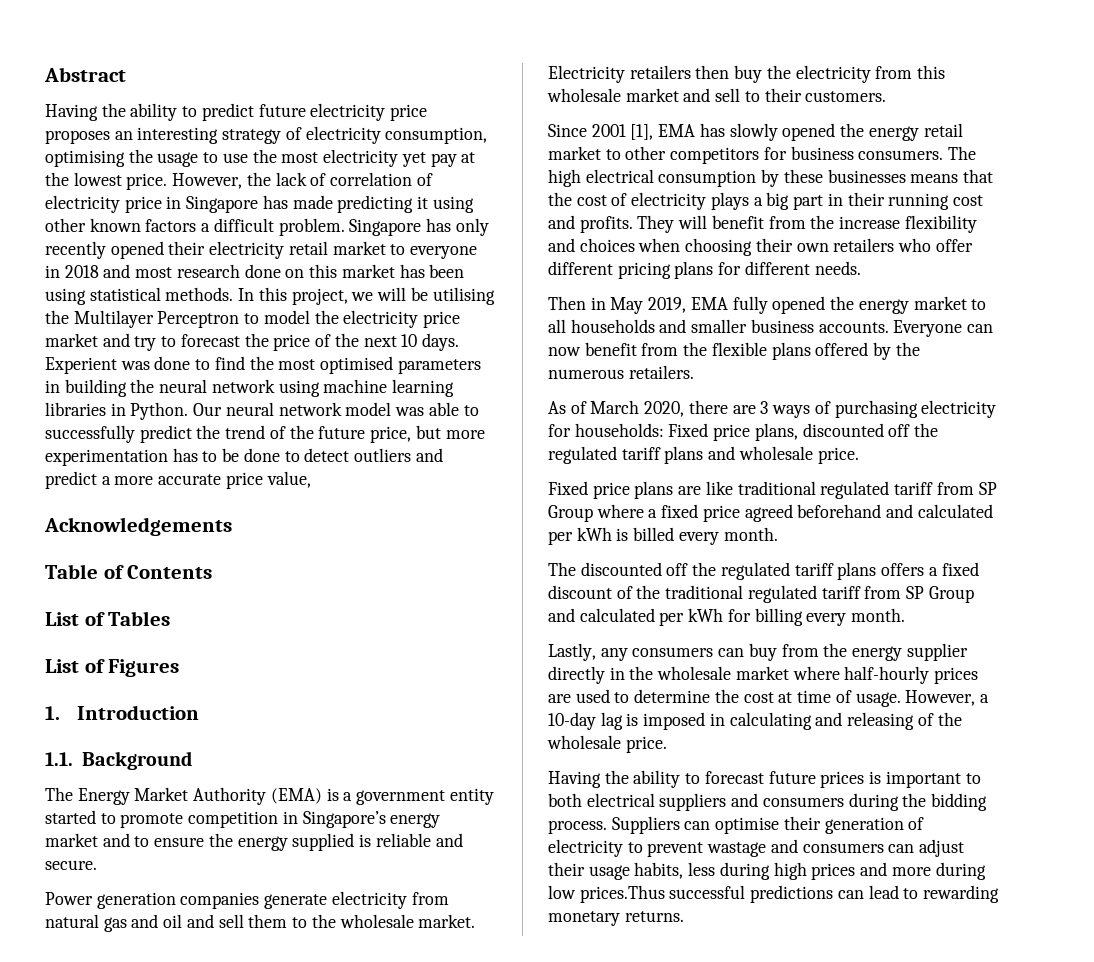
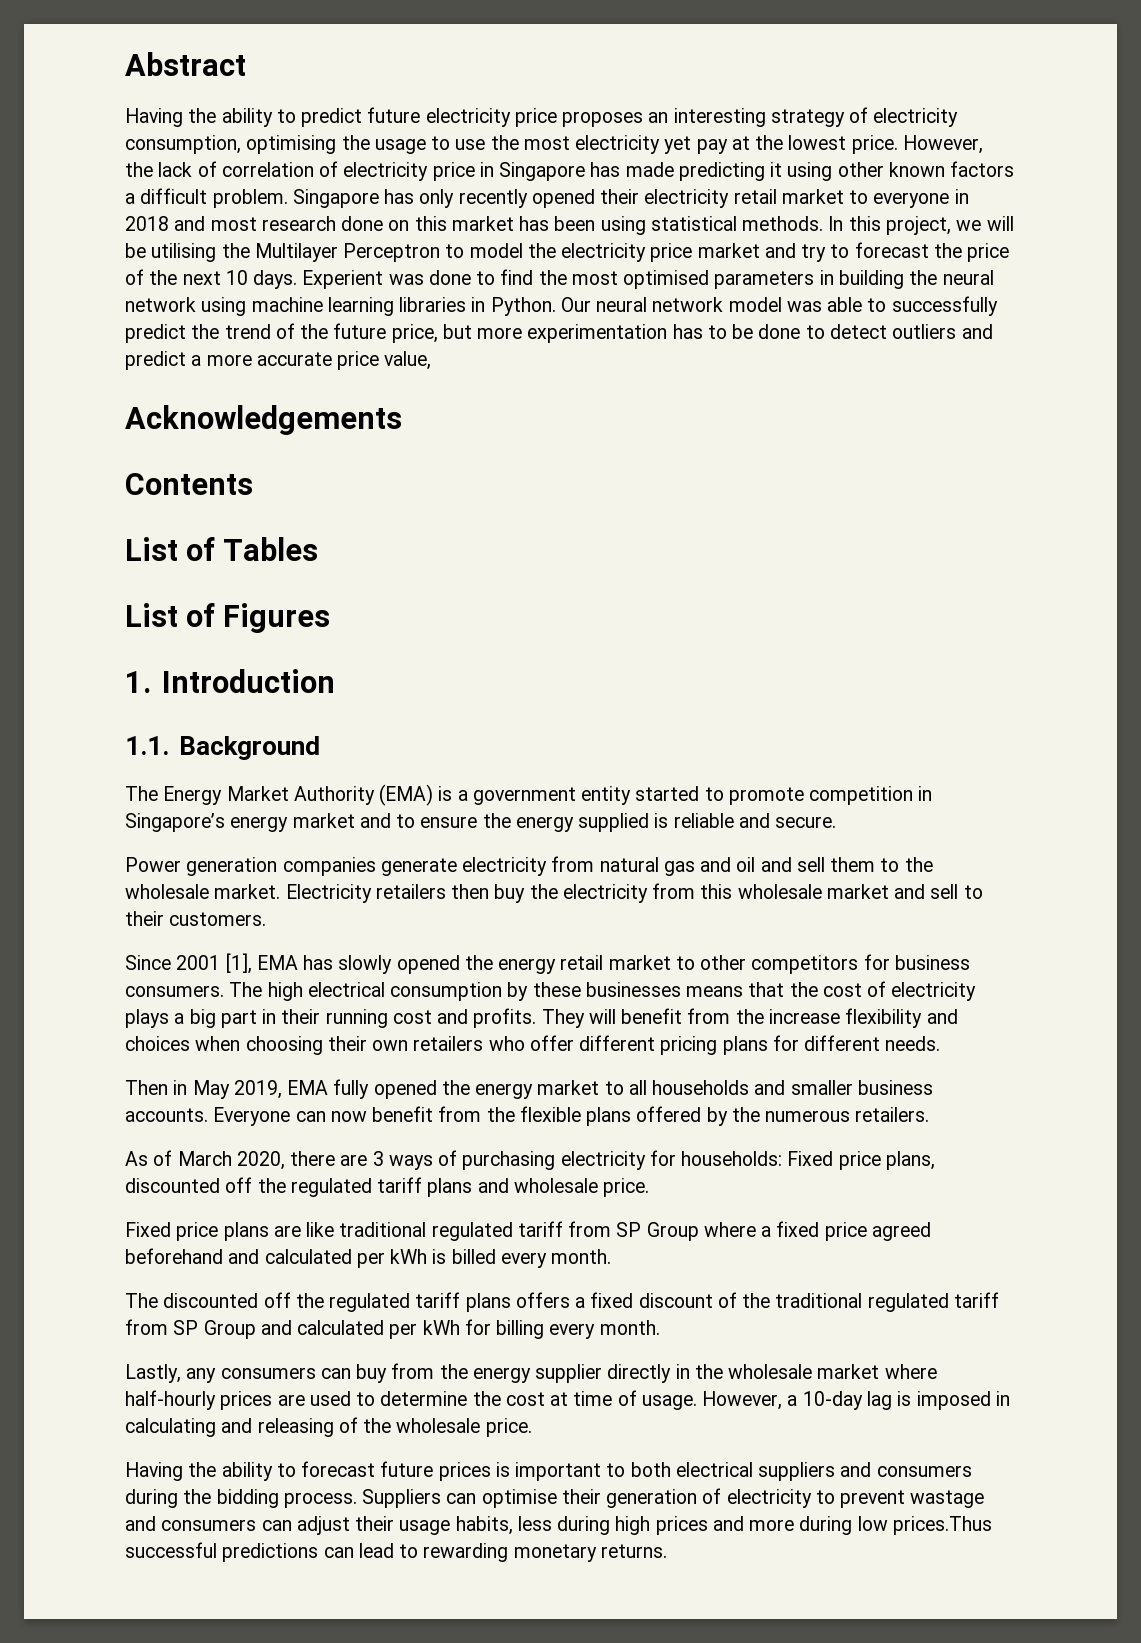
- Table of Contents
+ Contents

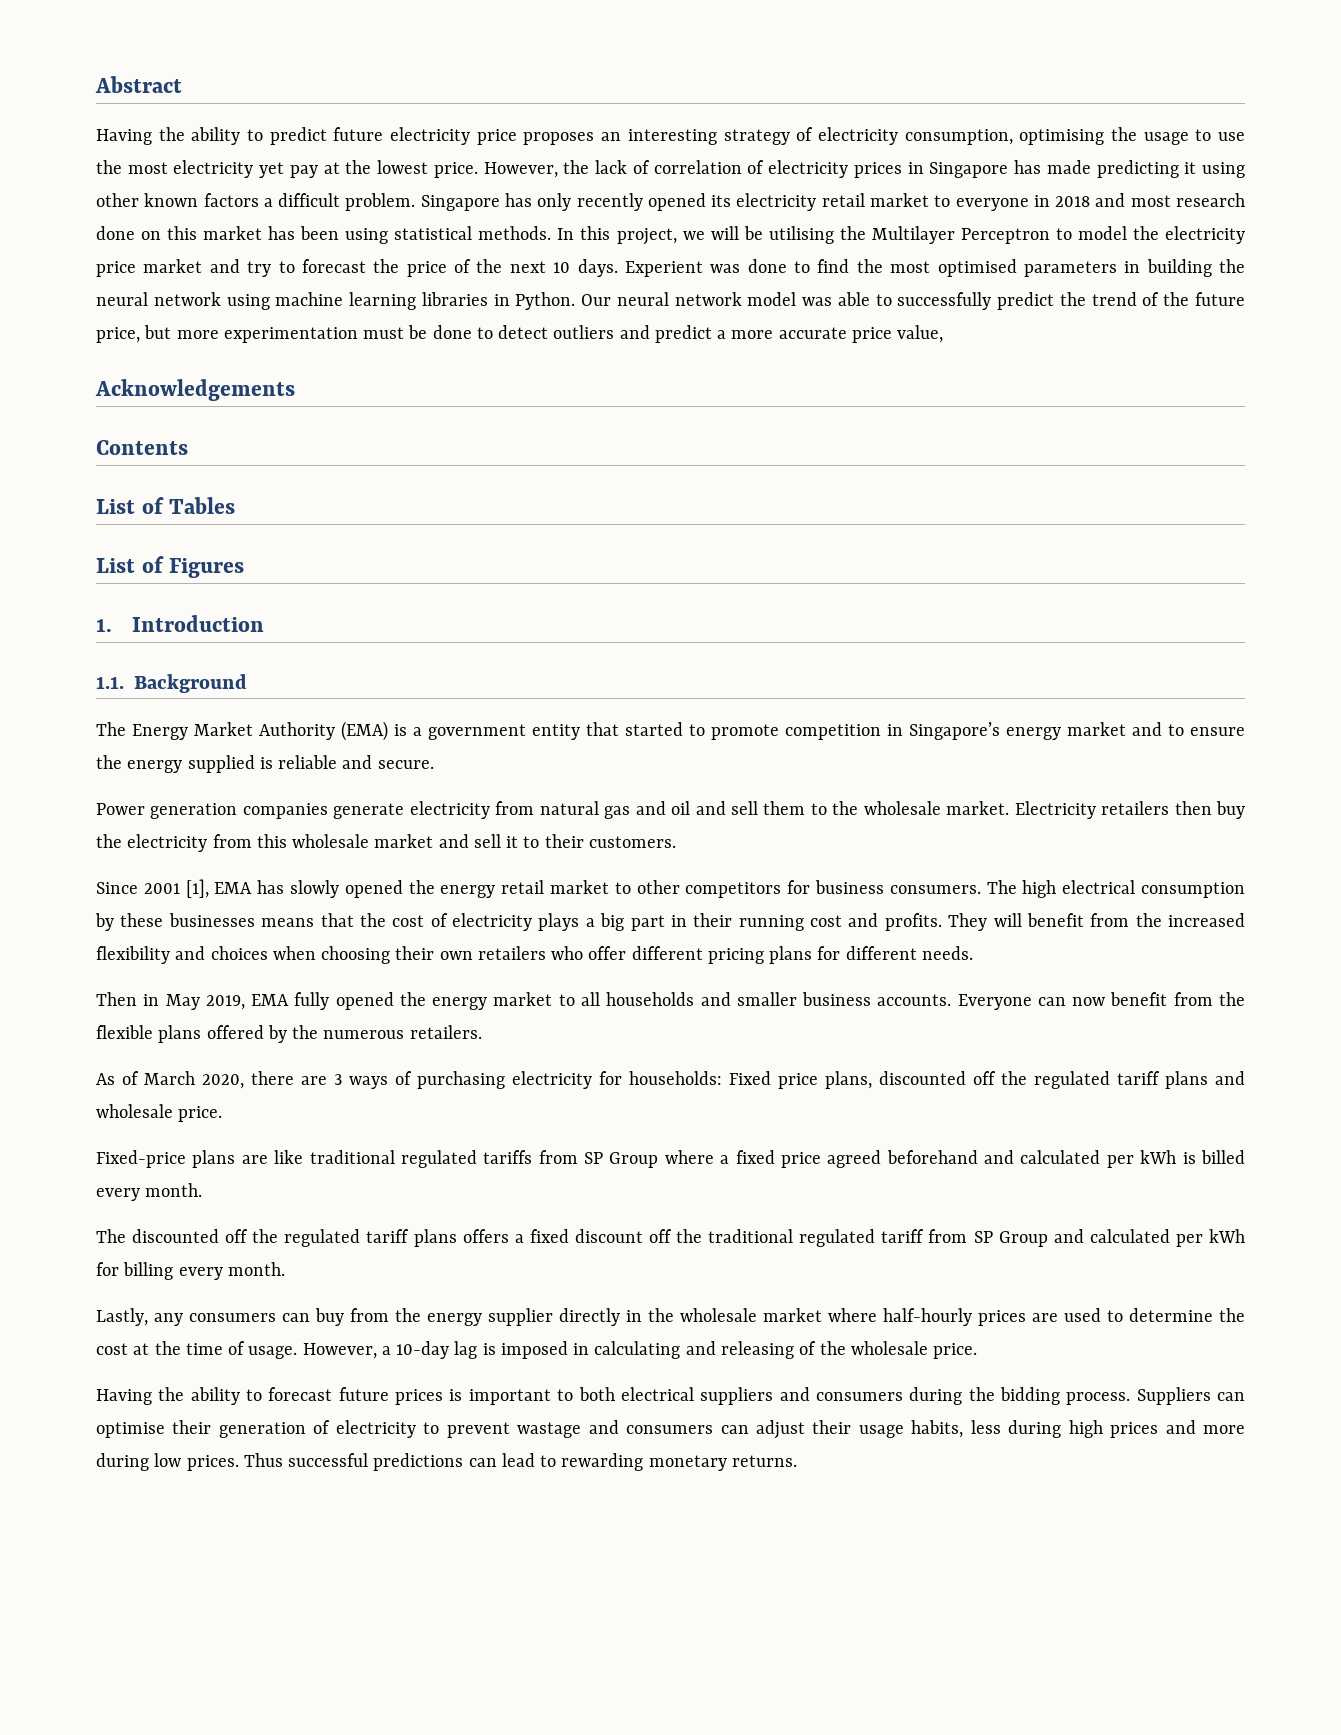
- However, the lack of correlation of electricity price in Singapore has made predicting it using other known factors a difficult problem.
+ However, the lack of correlation of electricity prices in Singapore has made predicting it using other known factors a difficult problem.
- Singapore has only recently opened their electricity retail market to everyone in 2018 and most research done on this market has been using statistical methods.
+ Singapore has only recently opened its electricity retail market to everyone in 2018 and most research done on this market has been using statistical methods.
- Our neural network model was able to successfully predict the trend of the future price, but more experimentation has to be done to detect outliers and predict a more accurate price value,
+ Our neural network model was able to successfully predict the trend of the future price, but more experimentation must be done to detect outliers and predict a more accurate price value,
- The Energy Market Authority (EMA) is a government entity started to promote competition in Singapore’s energy market and to ensure the energy supplied is reliable and secure.
+ The Energy Market Authority (EMA) is a government entity that started to promote competition in Singapore’s energy market and to ensure the energy supplied is reliable and secure.
- Electricity retailers then buy the electricity from this wholesale market and sell to their customers.
+ Electricity retailers then buy the electricity from this wholesale market and sell it to their customers.
- They will benefit from the increase flexibility and choices when choosing their own retailers who offer different pricing plans for different needs.
+ They will benefit from the increased flexibility and choices when choosing their own retailers who offer different pricing plans for different needs.
- Fixed price plans are like traditional regulated tariff from SP Group where a fixed price agreed beforehand and calculated per kWh is billed every month.
+ Fixed-price plans are like traditional regulated tariffs from SP Group where a fixed price agreed beforehand and calculated per kWh is billed every month.
- The discounted off the regulated tariff plans offers a fixed discount of the traditional regulated tariff from SP Group and calculated per kWh for billing every month.
+ The discounted off the regulated tariff plans offers a fixed discount off the traditional regulated tariff from SP Group and calculated per kWh for billing every month.
- Lastly, any consumers can buy from the energy supplier directly in the wholesale market where half-hourly prices are used to determine the cost at time of usage.
+ Lastly, any consumers can buy from the energy supplier directly in the wholesale market where half-hourly prices are used to determine the cost at the time of usage.
- Suppliers can optimise their generation of electricity to prevent wastage and consumers can adjust their usage habits, less during high prices and more during low prices.Thus successful predictions can lead to rewarding monetary returns.
+ Suppliers can optimise their generation of electricity to prevent wastage and consumers can adjust their usage habits, less during high prices and more during low prices. Thus successful predictions can lead to rewarding monetary returns.

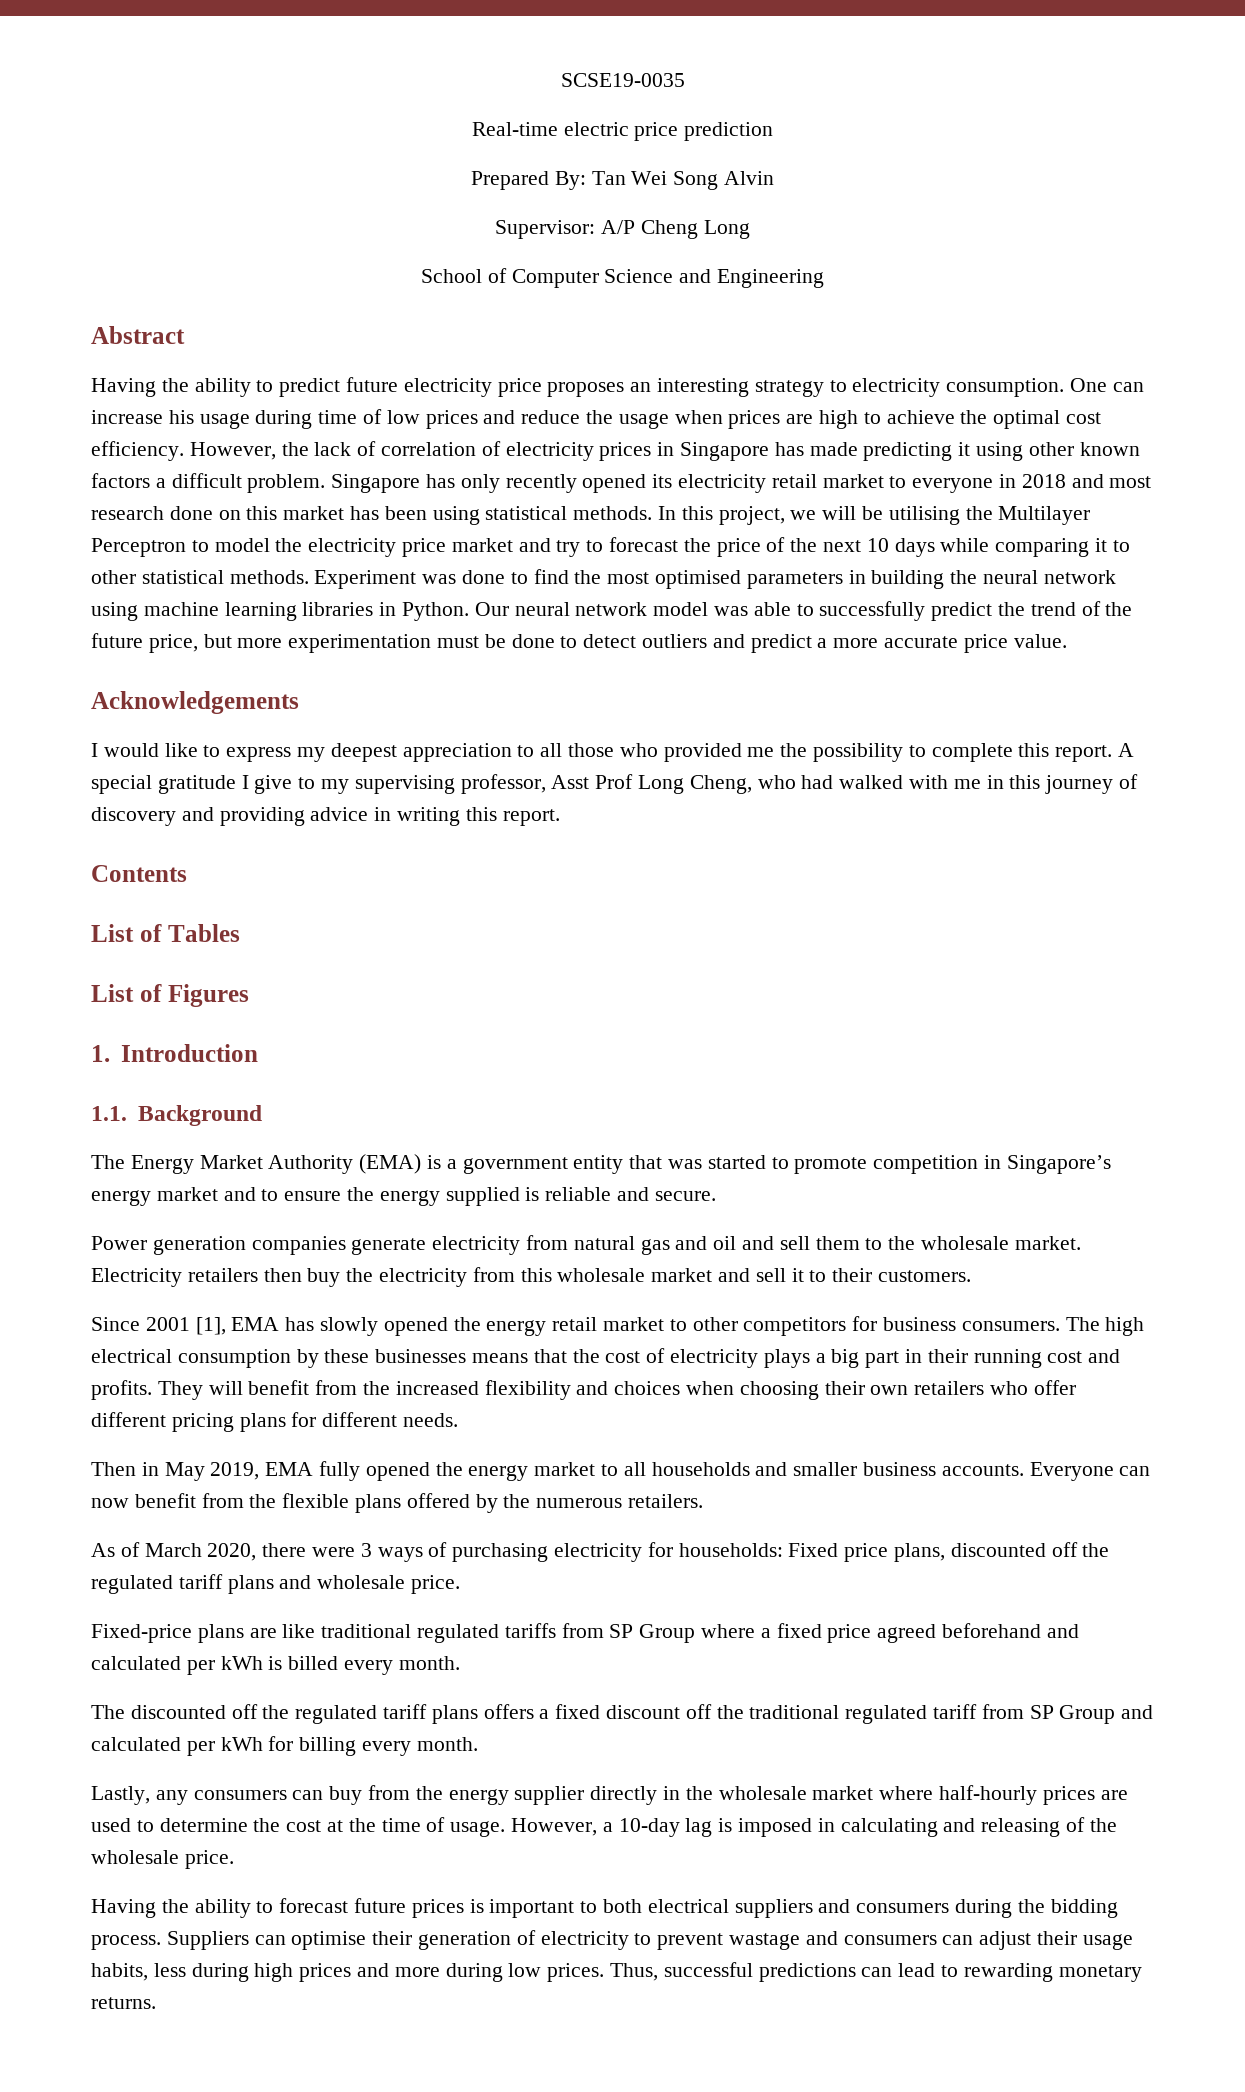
+ SCSE19-0035
+ Real-time electric price prediction
+ Prepared By: Tan Wei Song Alvin
+ Supervisor: A/P Cheng Long
+ School of Computer Science and Engineering
- Having the ability to predict future electricity price proposes an interesting strategy of electricity consumption, optimising the usage to use the most electricity yet pay at the lowest price.
+ Having the ability to predict future electricity price proposes an interesting strategy to electricity consumption. One can increase his usage during time of low prices and reduce the usage when prices are high to achieve the optimal cost efficiency.
- In this project, we will be utilising the Multilayer Perceptron to model the electricity price market and try to forecast the price of the next 10 days. Experient was done to find the most optimised parameters in building the neural network using machine learning libraries in Python.
+ In this project, we will be utilising the Multilayer Perceptron to model the electricity price market and try to forecast the price of the next 10 days while comparing it to other statistical methods. Experiment was done to find the most optimised parameters in building the neural network using machine learning libraries in Python.
- Our neural network model was able to successfully predict the trend of the future price, but more experimentation must be done to detect outliers and predict a more accurate price value,
+ Our neural network model was able to successfully predict the trend of the future price, but more experimentation must be done to detect outliers and predict a more accurate price value.
+ I would like to express my deepest appreciation to all those who provided me the possibility to complete this report. A special gratitude I give to my supervising professor, Asst Prof Long Cheng, who had walked with me in this journey of discovery and providing advice in writing this report.
- The Energy Market Authority (EMA) is a government entity that started to promote competition in Singapore’s energy market and to ensure the energy supplied is reliable and secure.
+ The Energy Market Authority (EMA) is a government entity that was started to promote competition in Singapore’s energy market and to ensure the energy supplied is reliable and secure.
- As of March 2020, there are 3 ways of purchasing electricity for households: Fixed price plans, discounted off the regulated tariff plans and wholesale price.
+ As of March 2020, there were 3 ways of purchasing electricity for households: Fixed price plans, discounted off the regulated tariff plans and wholesale price.
- Thus successful predictions can lead to rewarding monetary returns.
+ Thus, successful predictions can lead to rewarding monetary returns.

